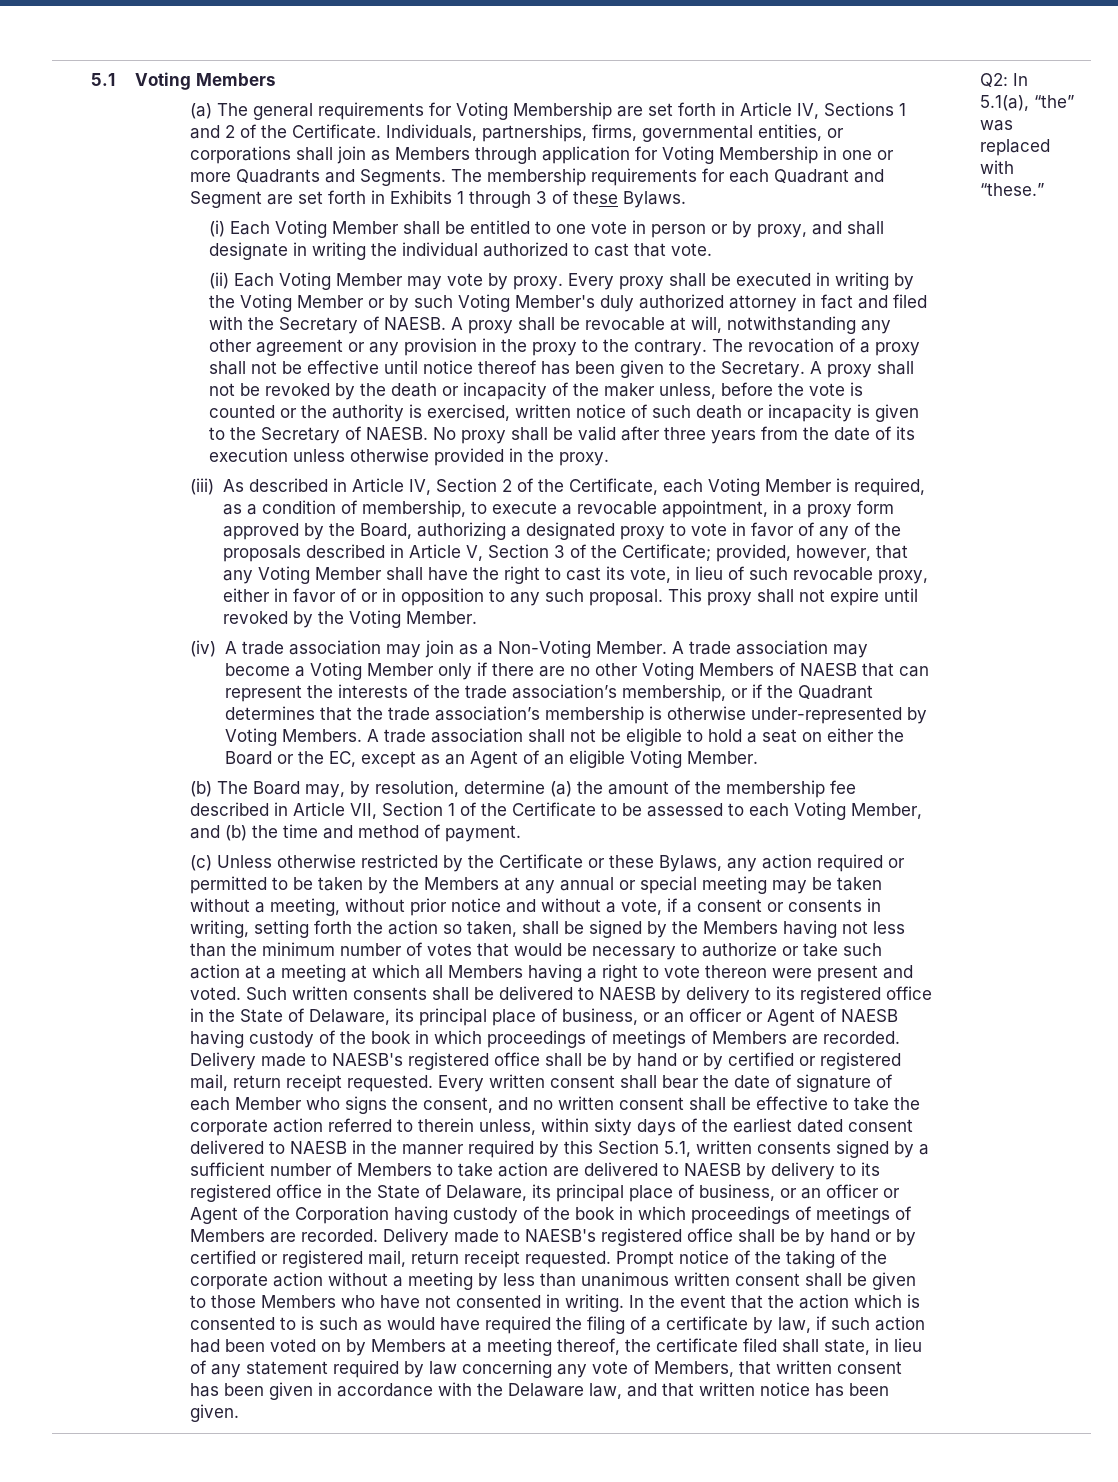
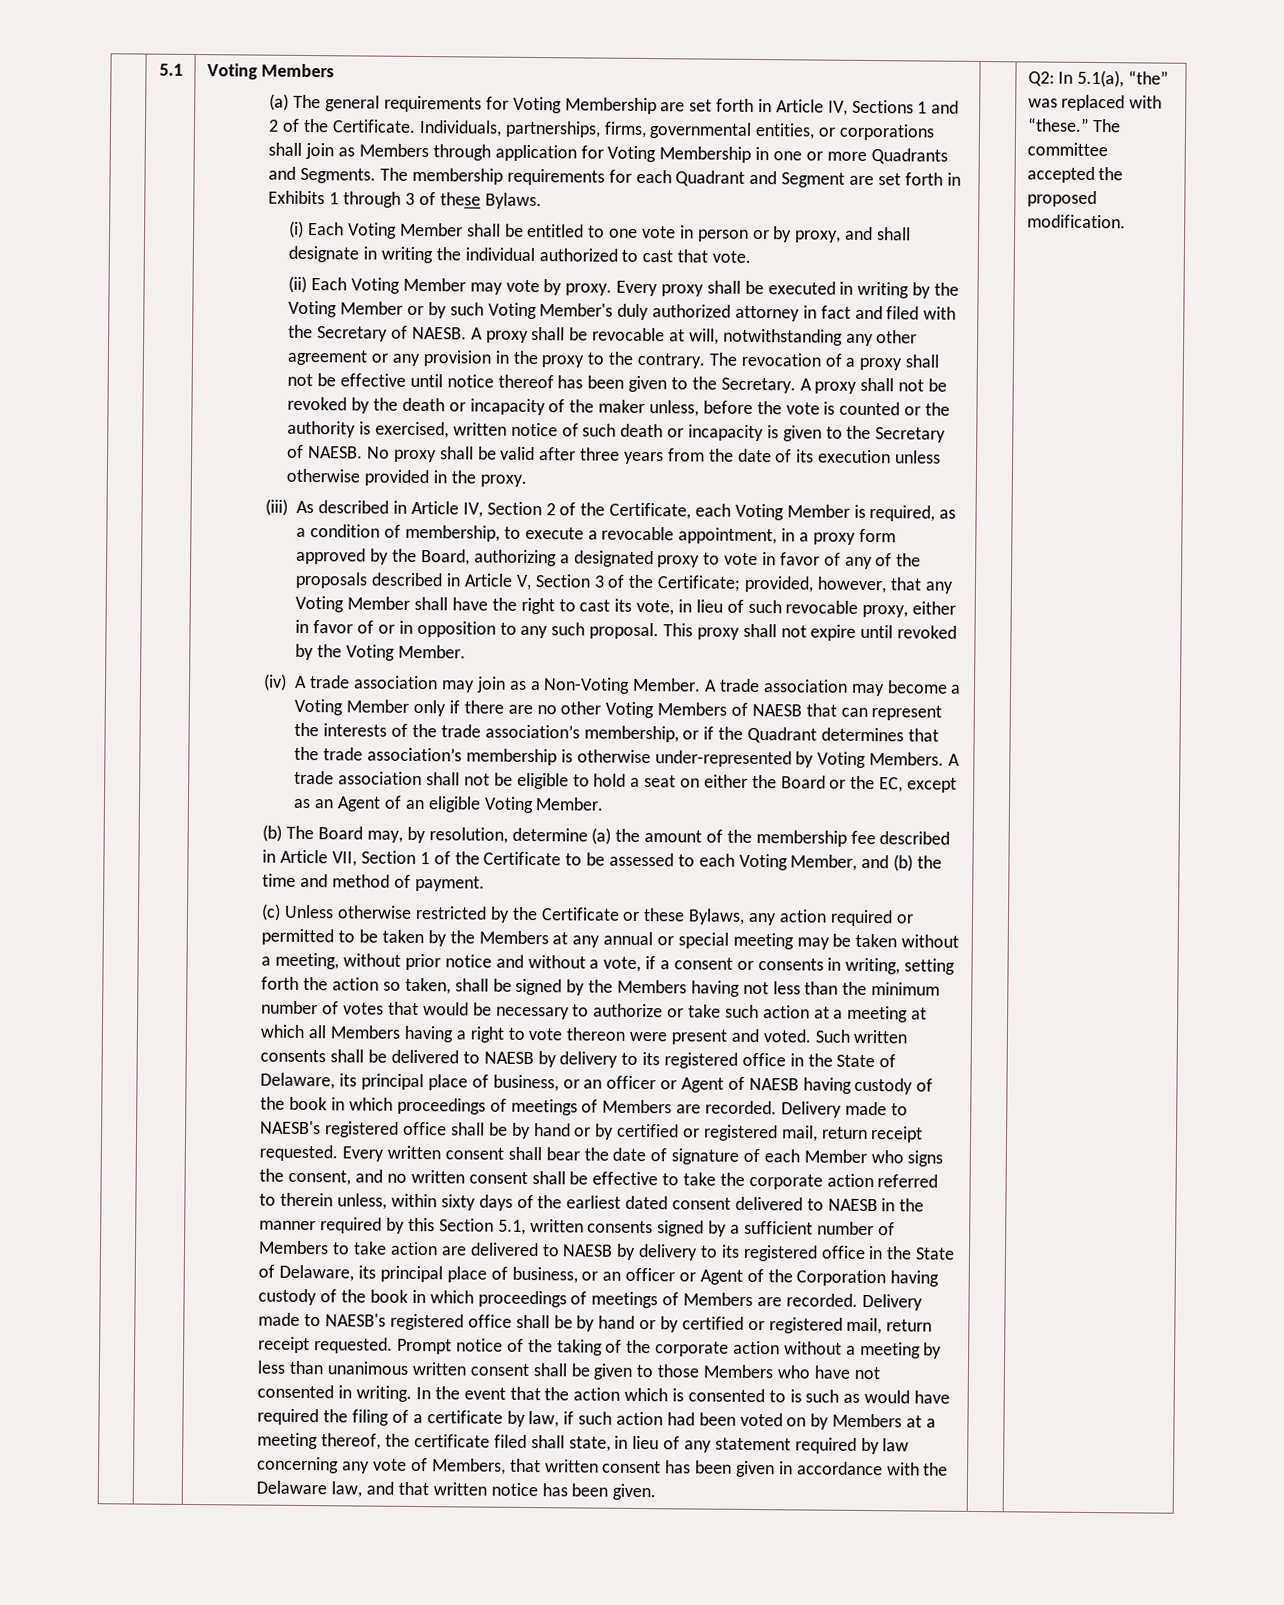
+ The committee accepted the proposed modification.

